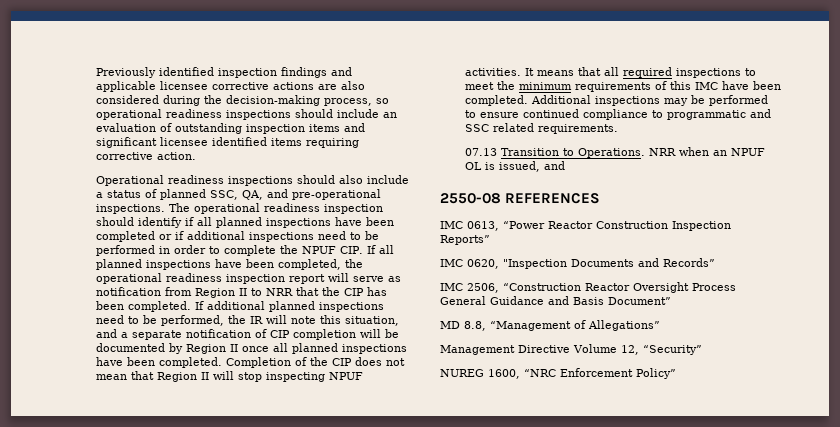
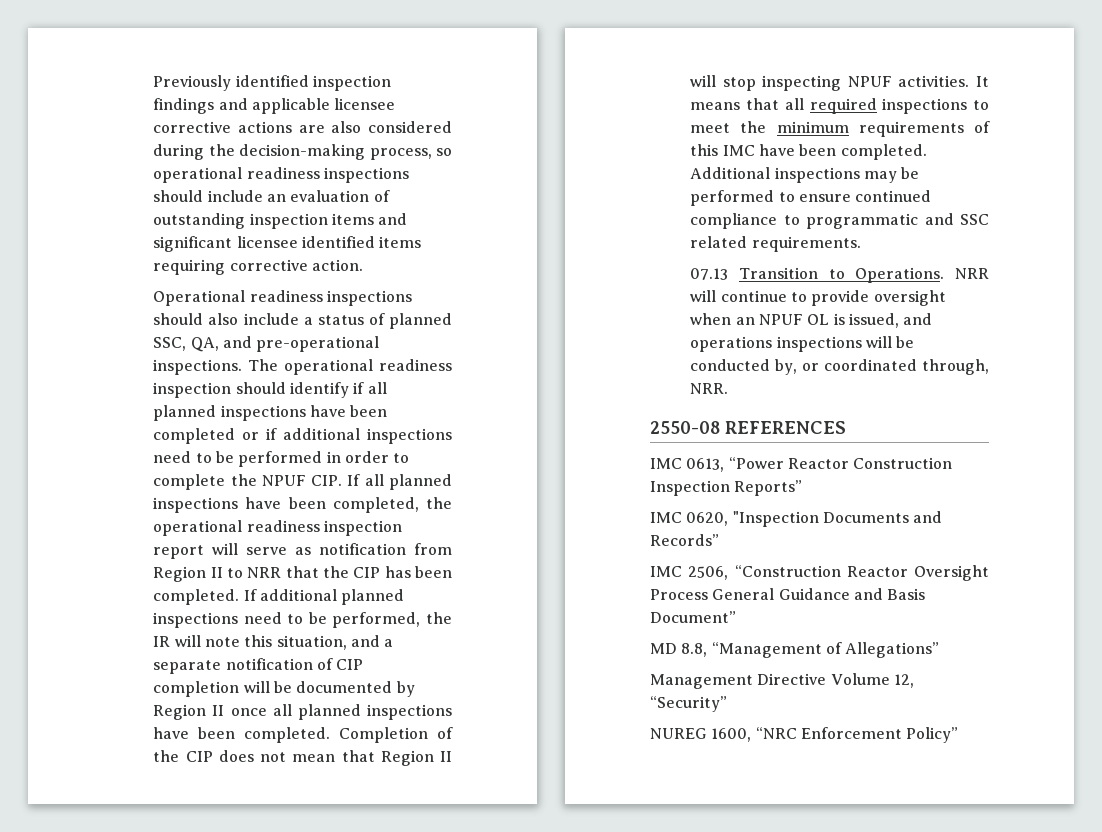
- NRR when an NPUF OL is issued, and
+ NRR will continue to provide oversight when an NPUF OL is issued, and operations inspections will be conducted by, or coordinated through, NRR.

